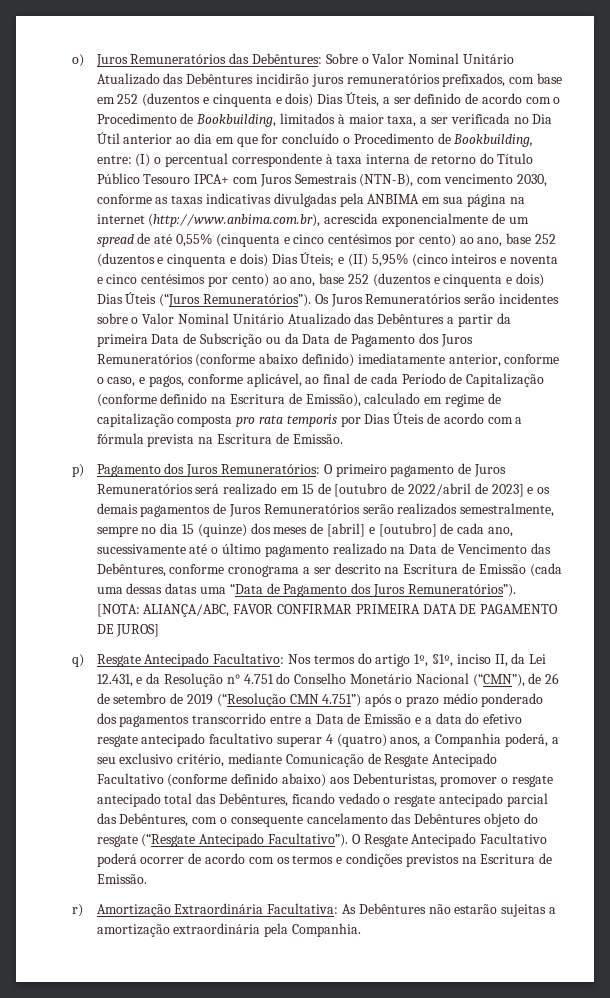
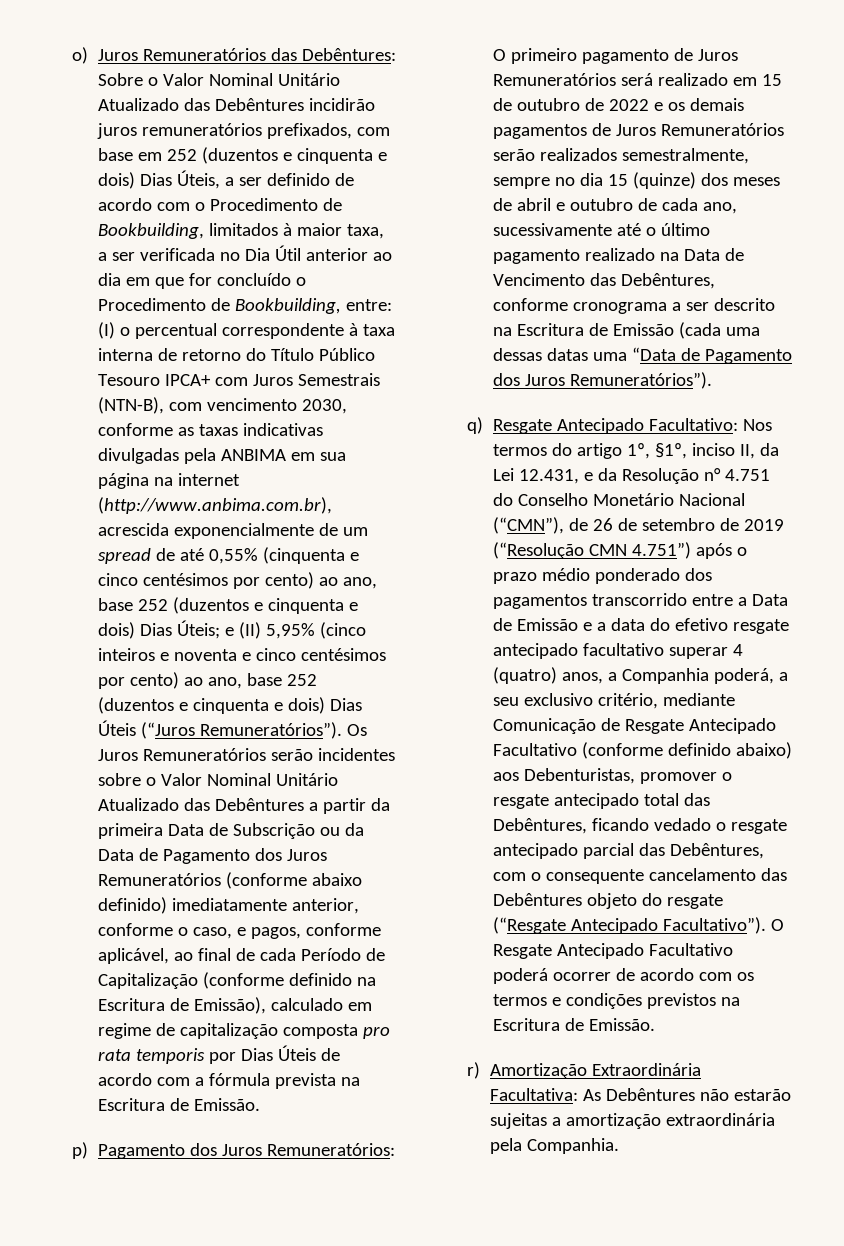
- O primeiro pagamento de Juros Remuneratórios será realizado em 15 de [outubro de 2022/abril de 2023] e os demais pagamentos de Juros Remuneratórios serão realizados semestralmente, sempre no dia 15 (quinze) dos meses de [abril] e [outubro] de cada ano, sucessivamente até o último pagamento realizado na Data de Vencimento das Debêntures, conforme cronograma a ser descrito na Escritura de Emissão (cada uma dessas datas uma “Data de Pagamento dos Juros Remuneratórios”). [NOTA: ALIANÇA/ABC, FAVOR CONFIRMAR PRIMEIRA DATA DE PAGAMENTO DE JUROS]
+ O primeiro pagamento de Juros Remuneratórios será realizado em 15 de outubro de 2022 e os demais pagamentos de Juros Remuneratórios serão realizados semestralmente, sempre no dia 15 (quinze) dos meses de abril e outubro de cada ano, sucessivamente até o último pagamento realizado na Data de Vencimento das Debêntures, conforme cronograma a ser descrito na Escritura de Emissão (cada uma dessas datas uma “Data de Pagamento dos Juros Remuneratórios”).

